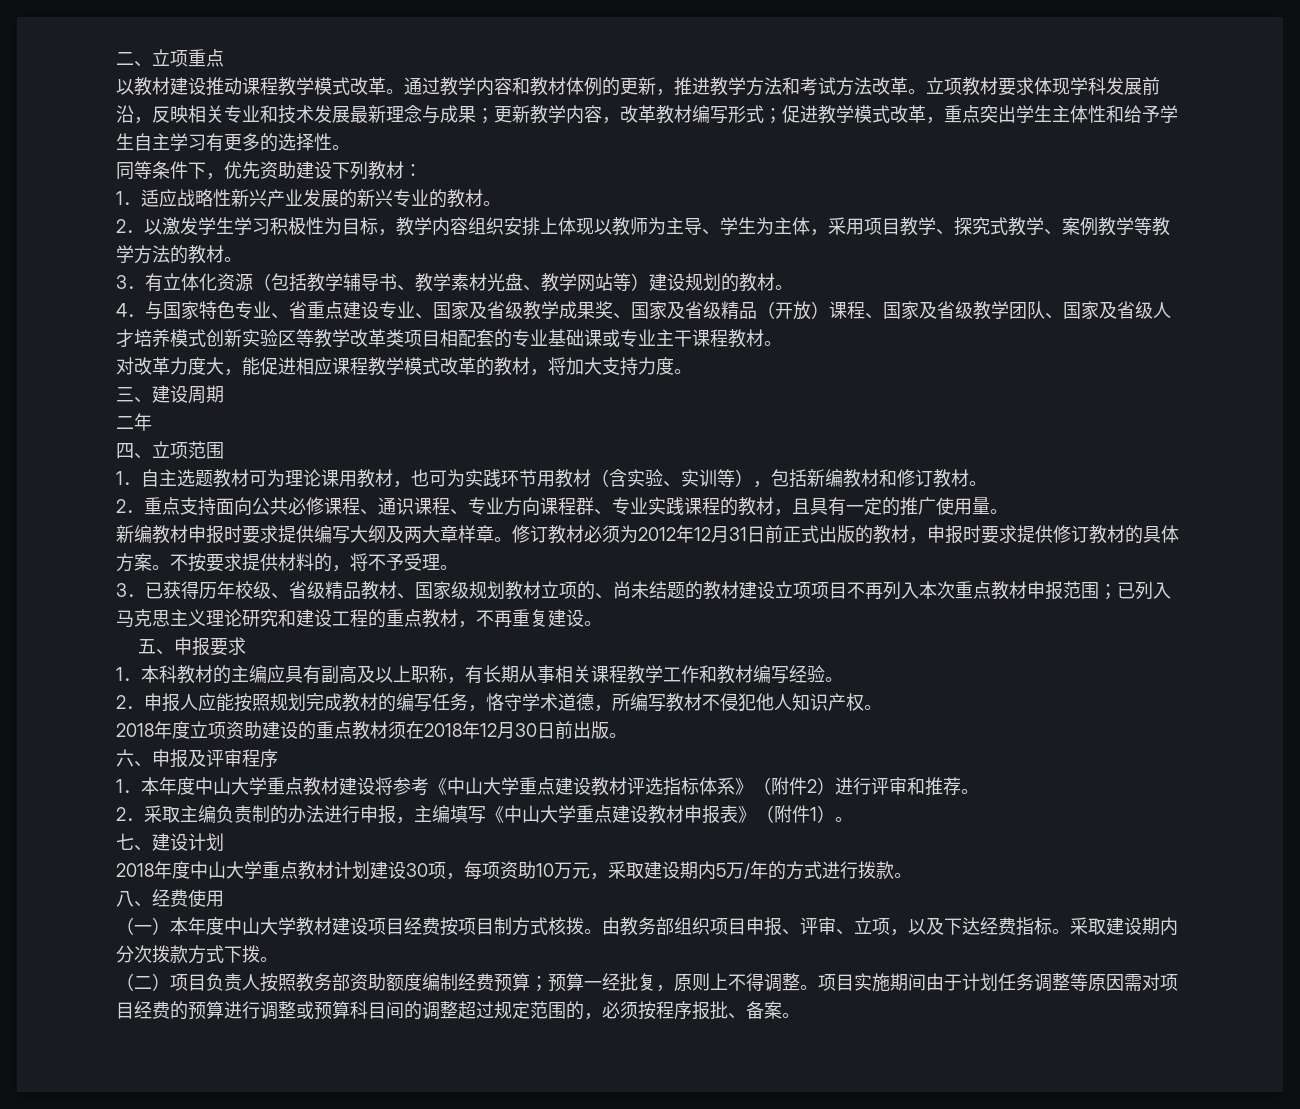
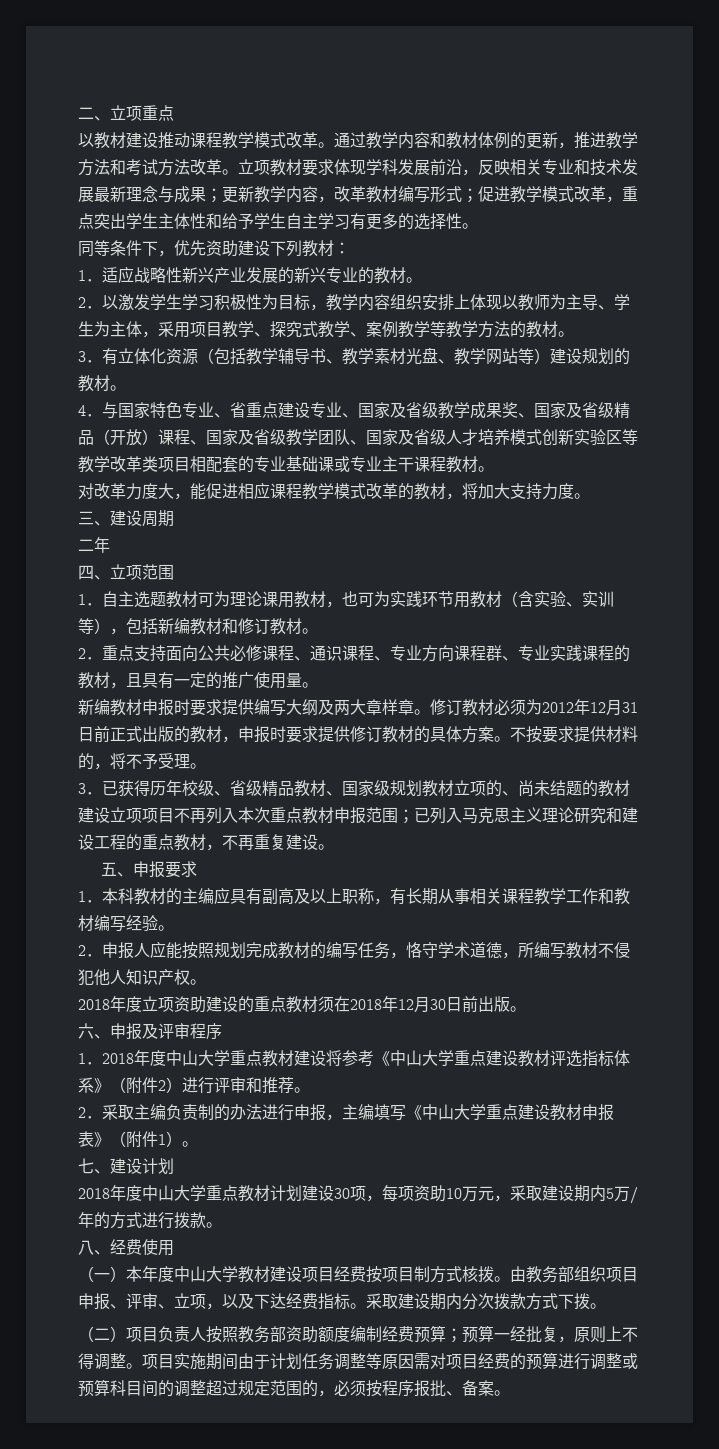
- 1．本年度中山大学重点教材建设将参考《中山大学重点建设教材评选指标体系》（附件2）进行评审和推荐。
+ 1．2018年度中山大学重点教材建设将参考《中山大学重点建设教材评选指标体系》（附件2）进行评审和推荐。

